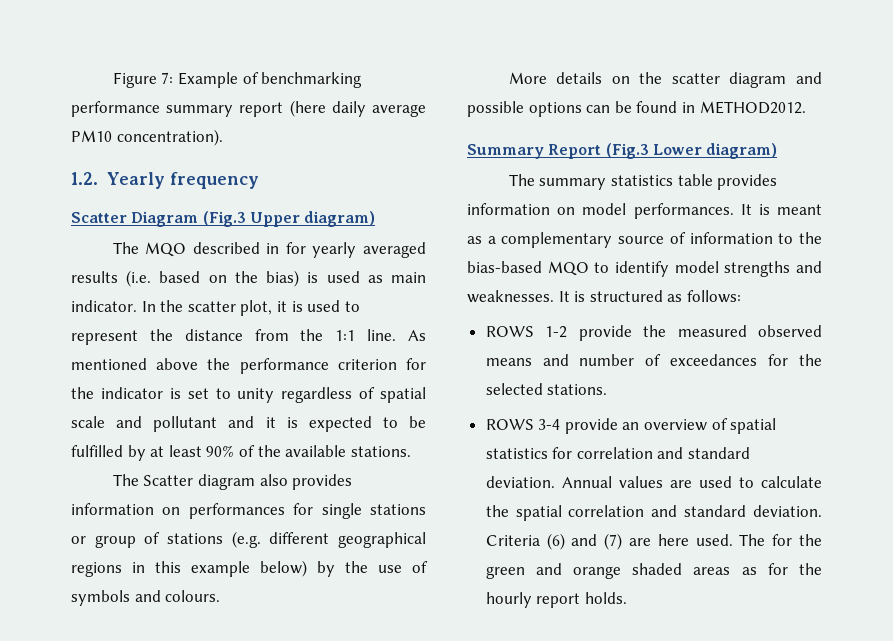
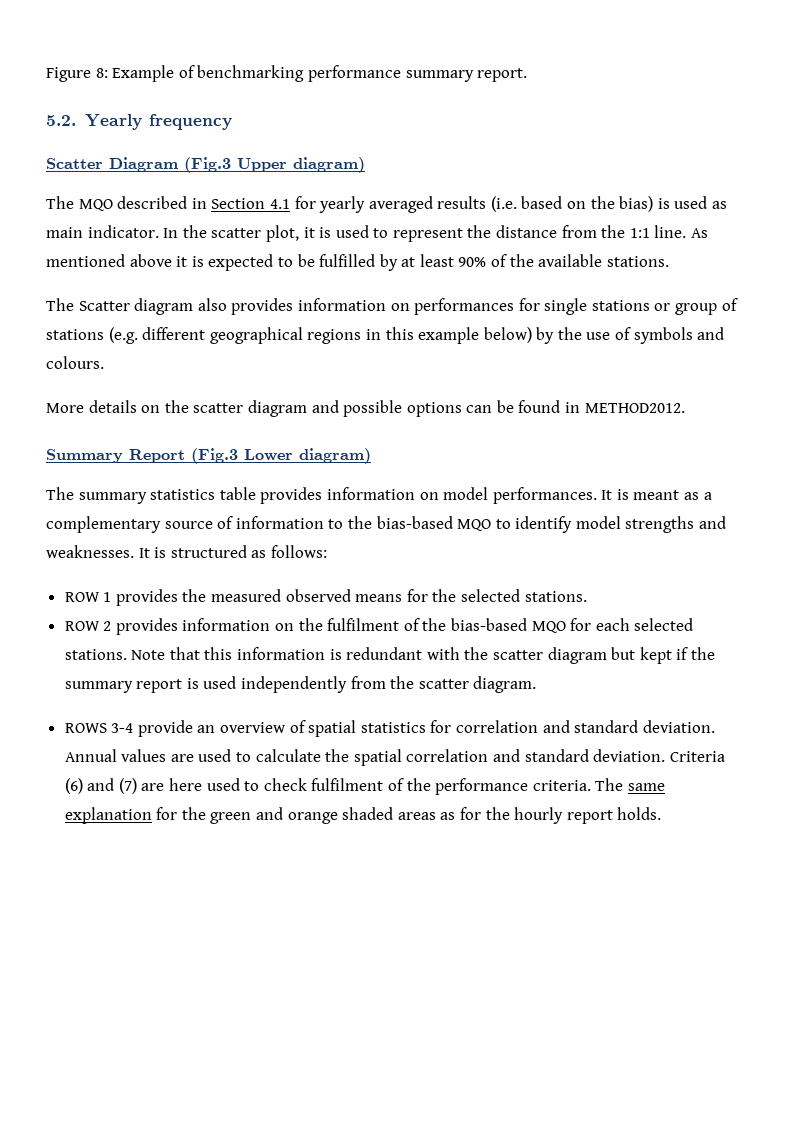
- Figure 7: Example of benchmarking performance summary report (here daily average PM10 concentration).
- 1.2. Yearly frequency
+ Figure 8: Example of benchmarking performance summary report.
+ 5.2. Yearly frequency
- The MQO described in for yearly averaged results (i.e. based on the bias) is used as main indicator.
+ The MQO described in Section 4.1 for yearly averaged results (i.e. based on the bias) is used as main indicator.
- As mentioned above the performance criterion for the indicator is set to unity regardless of spatial scale and pollutant and it is expected to be fulfilled by at least 90% of the available stations.
+ As mentioned above it is expected to be fulfilled by at least 90% of the available stations.
- ROWS 1-2 provide the measured observed means and number of exceedances for the selected stations.
+ ROW 1 provides the measured observed means for the selected stations.
+ ROW 2 provides information on the fulfilment of the bias-based MQO for each selected stations. Note that this information is redundant with the scatter diagram but kept if the summary report is used independently from the scatter diagram.
- Criteria (6) and (7) are here used. The for the green and orange shaded areas as for the hourly report holds.
+ Criteria (6) and (7) are here used to check fulfilment of the performance criteria. The same explanation for the green and orange shaded areas as for the hourly report holds.

